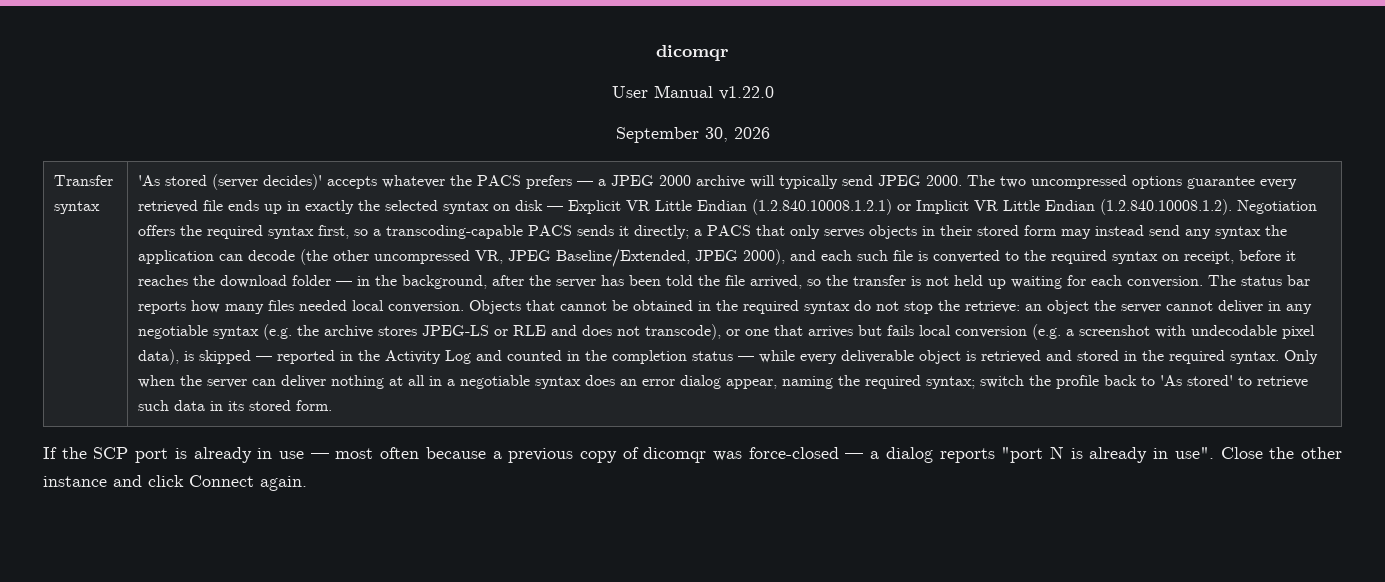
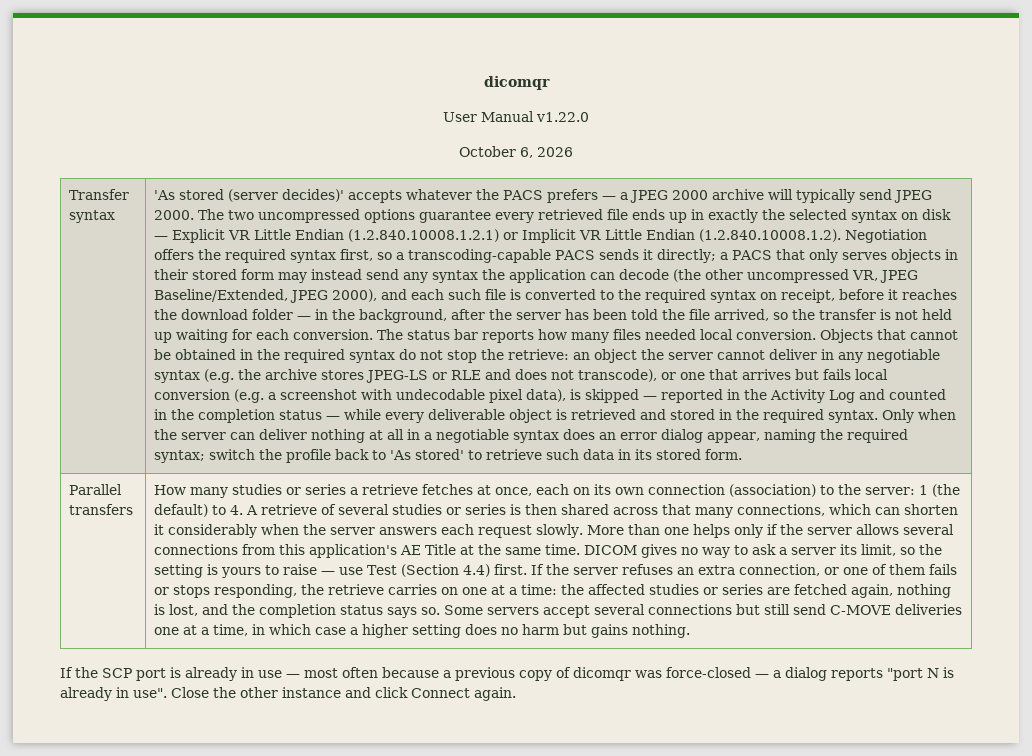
- September 30, 2026
+ October 6, 2026
+ Parallel transfers | How many studies or series a retrieve fetches at once, each on its own connection (association) to the server: 1 (the default) to 4. A retrieve of several studies or series is then shared across that many connections, which can shorten it considerably when the server answers each request slowly. More than one helps only if the server allows several connections from this application's AE Title at the same time. DICOM gives no way to ask a server its limit, so the setting is yours to raise — use Test (Section 4.4) first. If the server refuses an extra connection, or one of them fails or stops responding, the retrieve carries on one at a time: the affected studies or series are fetched again, nothing is lost, and the completion status says so. Some servers accept several connections but still send C-MOVE deliveries one at a time, in which case a higher setting does no harm but gains nothing.

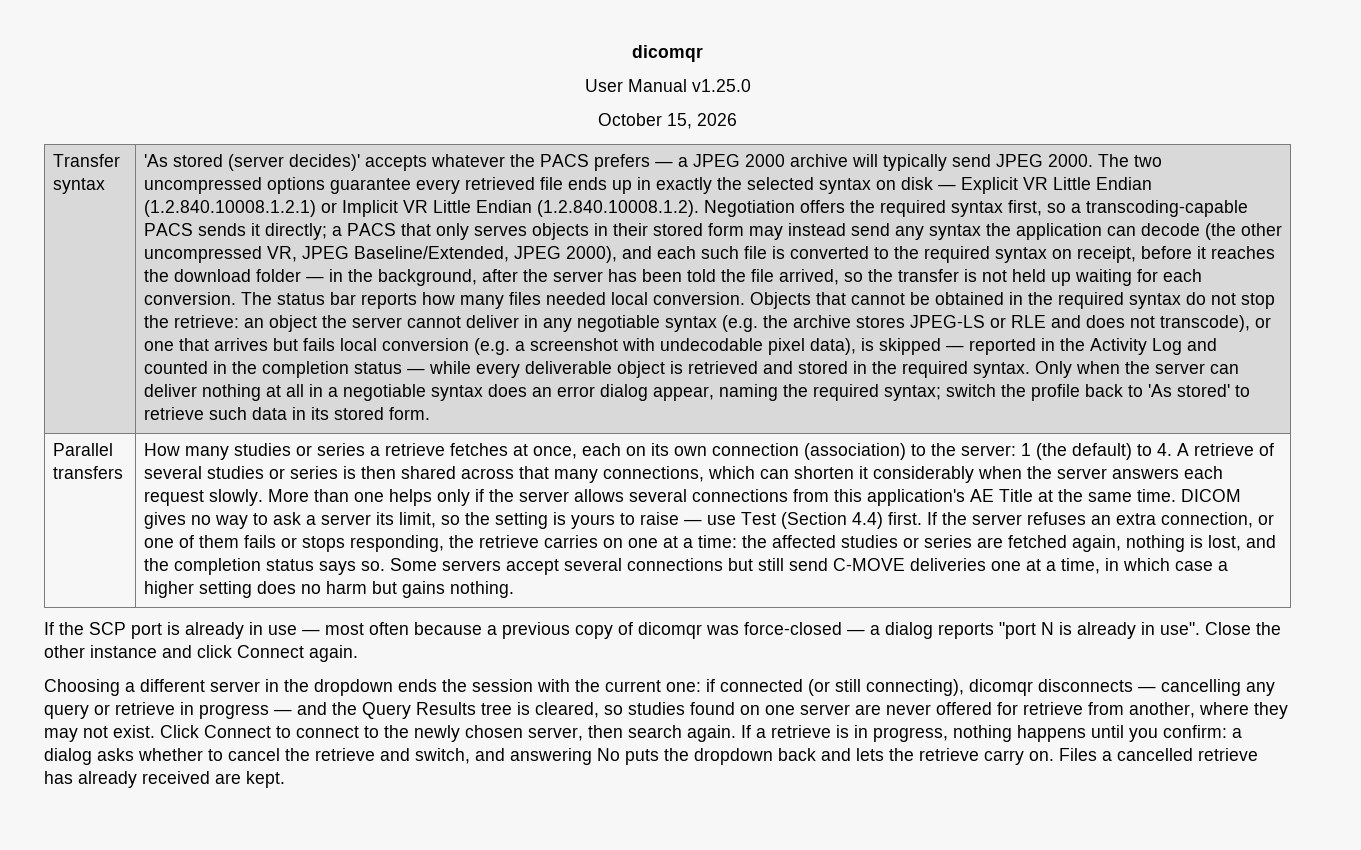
- User Manual v1.22.0
+ User Manual v1.25.0
- October 6, 2026
+ October 15, 2026
+ Choosing a different server in the dropdown ends the session with the current one: if connected (or still connecting), dicomqr disconnects — cancelling any query or retrieve in progress — and the Query Results tree is cleared, so studies found on one server are never offered for retrieve from another, where they may not exist. Click Connect to connect to the newly chosen server, then search again. If a retrieve is in progress, nothing happens until you confirm: a dialog asks whether to cancel the retrieve and switch, and answering No puts the dropdown back and lets the retrieve carry on. Files a cancelled retrieve has already received are kept.

